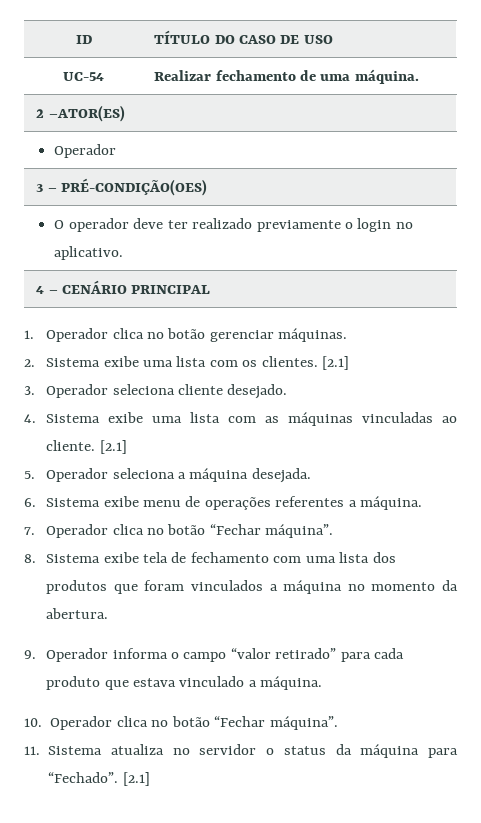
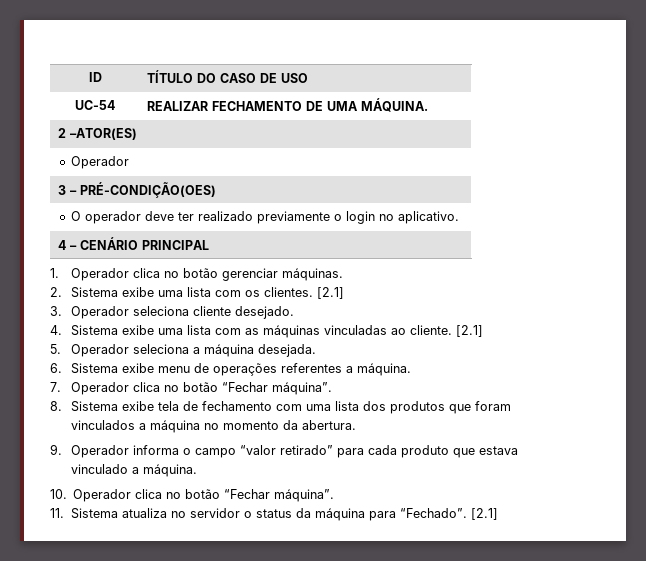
- UC-54 | Realizar fechamento de uma máquina.
+ UC-54 | REALIZAR FECHAMENTO DE UMA MÁQUINA.

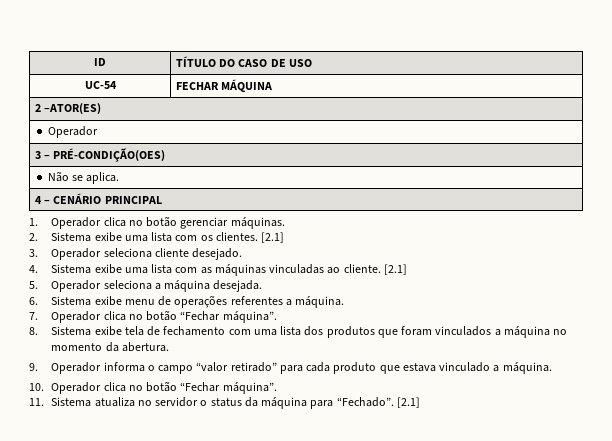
- UC-54 | REALIZAR FECHAMENTO DE UMA MÁQUINA.
+ UC-54 | FECHAR MÁQUINA
- O operador deve ter realizado previamente o login no aplicativo.
+ Não se aplica.

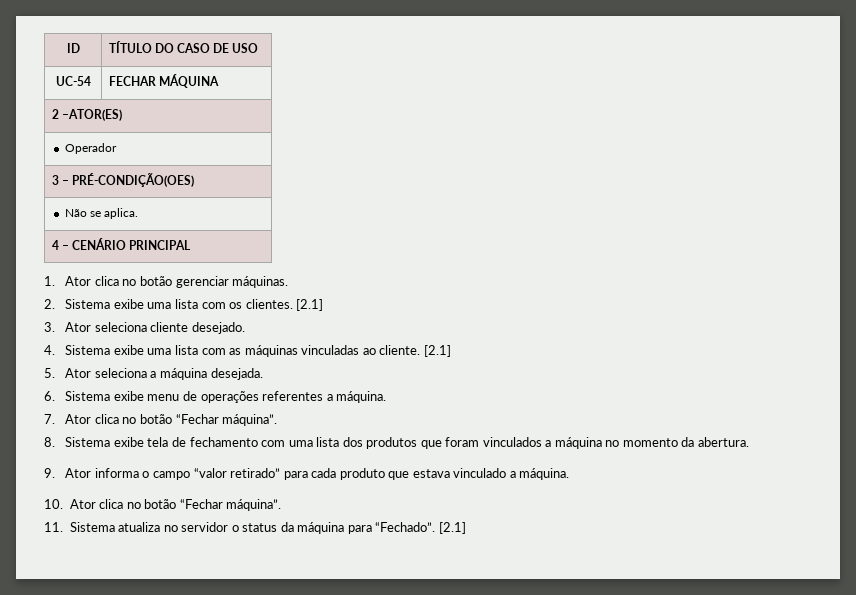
- 1. Operador clica no botão gerenciar máquinas.
+ 1. Ator clica no botão gerenciar máquinas.
- 3. Operador seleciona cliente desejado.
+ 3. Ator seleciona cliente desejado.
- 5. Operador seleciona a máquina desejada.
+ 5. Ator seleciona a máquina desejada.
- 7. Operador clica no botão “Fechar máquina”.
+ 7. Ator clica no botão “Fechar máquina”.
- 9. Operador informa o campo “valor retirado” para cada produto que estava vinculado a máquina.
+ 9. Ator informa o campo “valor retirado” para cada produto que estava vinculado a máquina.
- 10. Operador clica no botão “Fechar máquina”.
+ 10. Ator clica no botão “Fechar máquina”.

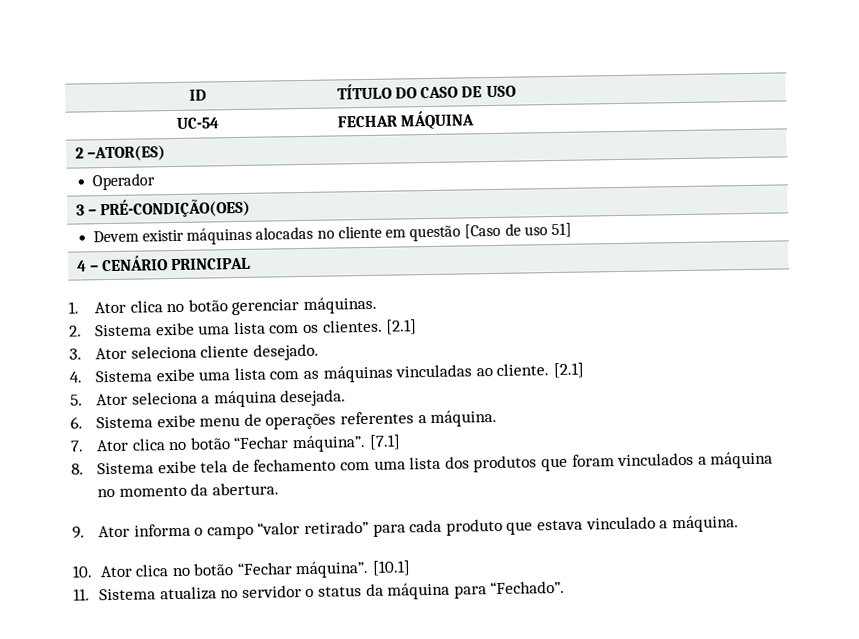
- Não se aplica.
+ Devem existir máquinas alocadas no cliente em questão [Caso de uso 51]
+ [7.1]
+ [10.1]
- 11. Sistema atualiza no servidor o status da máquina para “Fechado”. [2.1]
+ 11. Sistema atualiza no servidor o status da máquina para “Fechado”.

